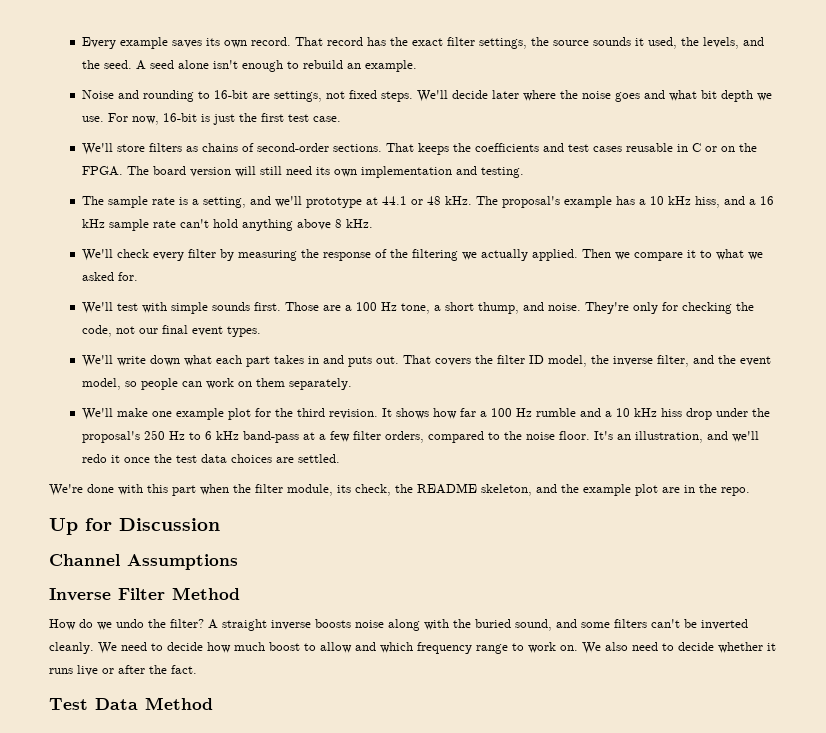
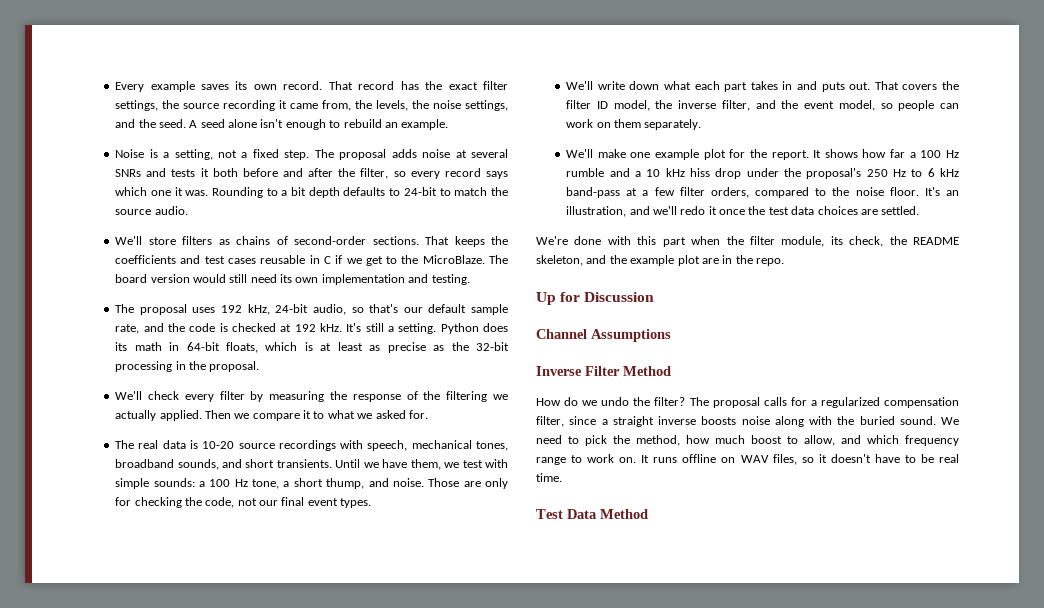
- That record has the exact filter settings, the source sounds it used, the levels, and the seed.
+ That record has the exact filter settings, the source recording it came from, the levels, the noise settings, and the seed.
- Noise and rounding to 16-bit are settings, not fixed steps. We'll decide later where the noise goes and what bit depth we use. For now, 16-bit is just the first test case.
+ Noise is a setting, not a fixed step. The proposal adds noise at several SNRs and tests it both before and after the filter, so every record says which one it was. Rounding to a bit depth defaults to 24-bit to match the source audio.
- That keeps the coefficients and test cases reusable in C or on the FPGA.
+ That keeps the coefficients and test cases reusable in C if we get to the MicroBlaze.
- The board version will still need its own implementation and testing.
+ The board version would still need its own implementation and testing.
- The sample rate is a setting, and we'll prototype at 44.1 or 48 kHz. The proposal's example has a 10 kHz hiss, and a 16 kHz sample rate can't hold anything above 8 kHz.
+ The proposal uses 192 kHz, 24-bit audio, so that's our default sample rate, and the code is checked at 192 kHz. It's still a setting. Python does its math in 64-bit floats, which is at least as precise as the 32-bit processing in the proposal.
- We'll test with simple sounds first. Those are a 100 Hz tone, a short thump, and noise.
+ The real data is 10-20 source recordings with speech, mechanical tones, broadband sounds, and short transients. Until we have them, we test with simple sounds: a 100 Hz tone, a short thump, and noise.
- They're only for checking the code, not our final event types.
+ Those are only for checking the code, not our final event types.
- We'll make one example plot for the third revision.
+ We'll make one example plot for the report.
- A straight inverse boosts noise along with the buried sound, and some filters can't be inverted cleanly. We need to decide how much boost to allow and which frequency range to work on.
+ The proposal calls for a regularized compensation filter, since a straight inverse boosts noise along with the buried sound. We need to pick the method, how much boost to allow, and which frequency range to work on.
- We also need to decide whether it runs live or after the fact.
+ It runs offline on WAV files, so it doesn't have to be real time.

